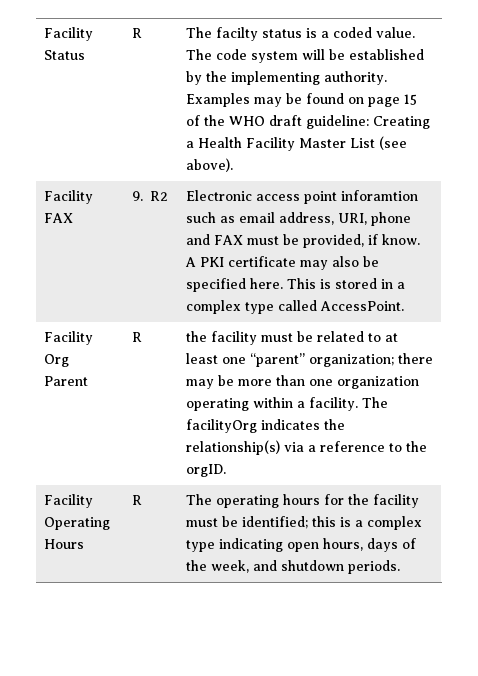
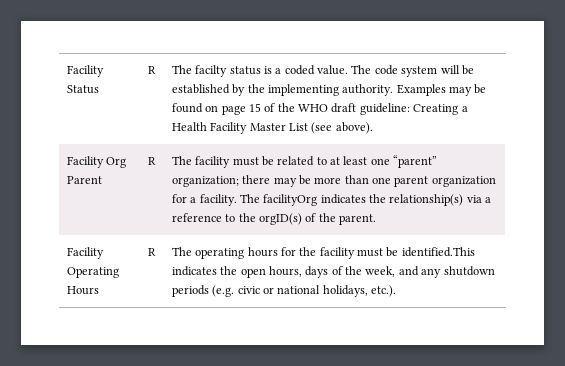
- Facility FAX | 9. R2 | Electronic access point inforamtion such as email address, URI, phone and FAX must be provided, if know. A PKI certificate may also be specified here. This is stored in a complex type called AccessPoint.
- Facility Org Parent | R | the facility must be related to at least one “parent” organization; there may be more than one organization operating within a facility. The facilityOrg indicates the relationship(s) via a reference to the orgID.
+ Facility Org Parent | R | The facility must be related to at least one “parent” organization; there may be more than one parent organization for a facility. The facilityOrg indicates the relationship(s) via a reference to the orgID(s) of the parent.
- Facility Operating Hours | R | The operating hours for the facility must be identified; this is a complex type indicating open hours, days of the week, and shutdown periods.
+ Facility Operating Hours | R | The operating hours for the facility must be identified.This indicates the open hours, days of the week, and any shutdown periods (e.g. civic or national holidays, etc.).

